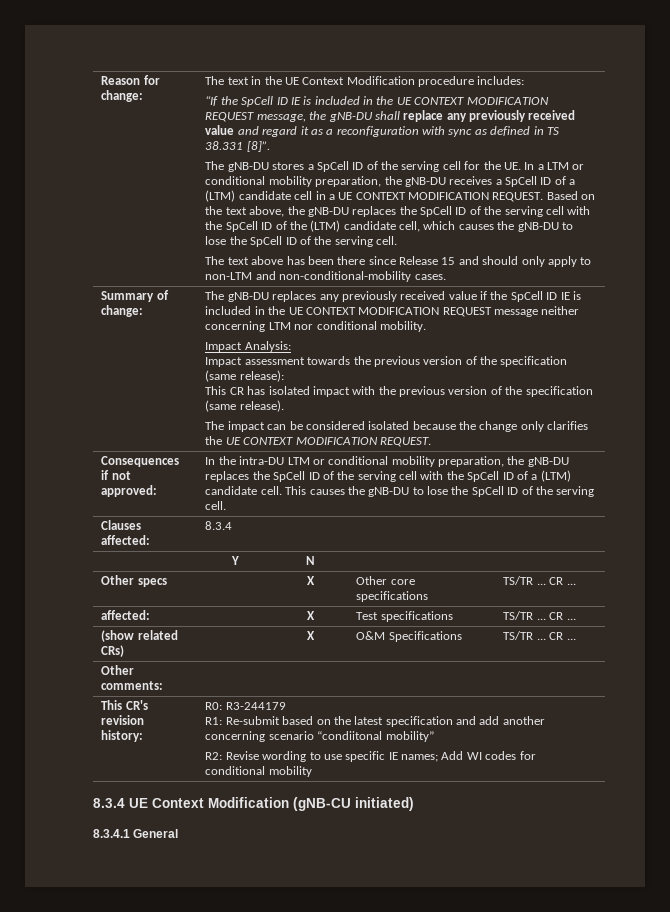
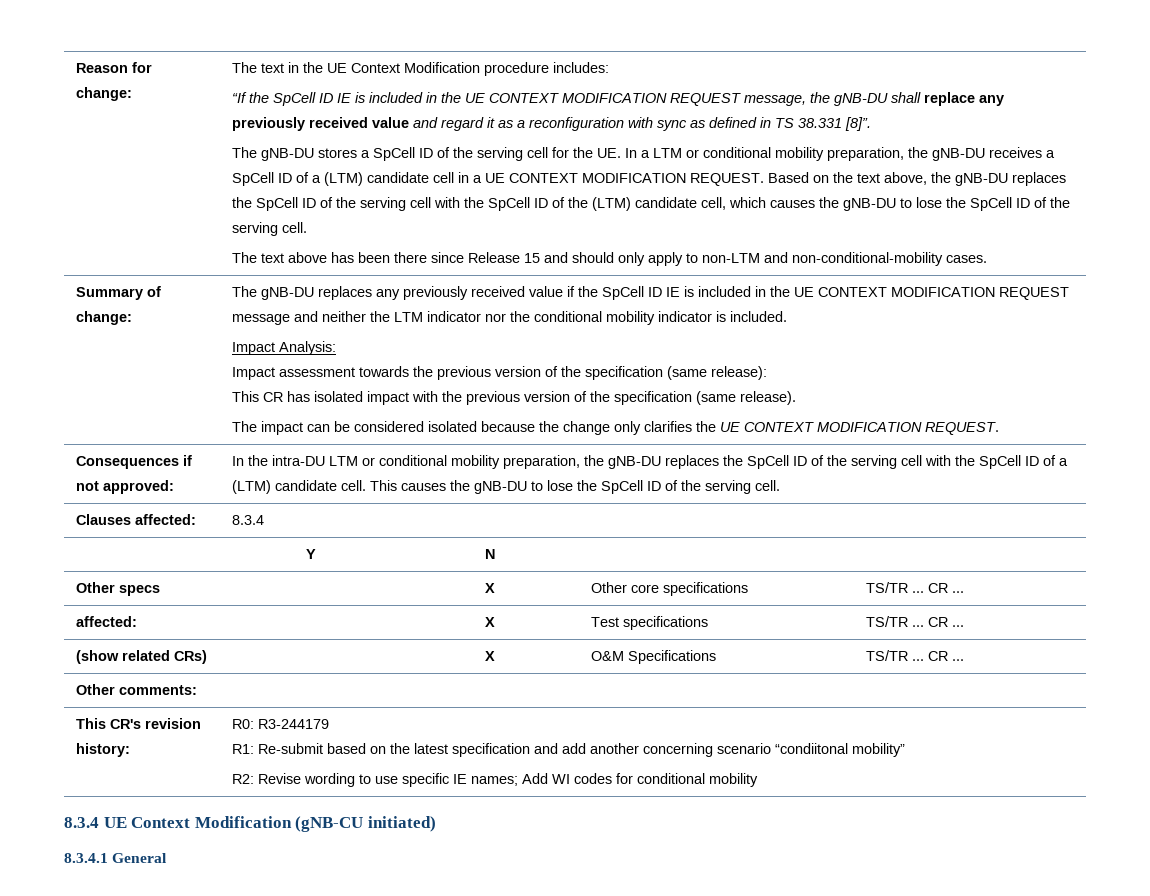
- The gNB-DU replaces any previously received value if the SpCell ID IE is included in the UE CONTEXT MODIFICATION REQUEST message neither concerning LTM nor conditional mobility.
+ The gNB-DU replaces any previously received value if the SpCell ID IE is included in the UE CONTEXT MODIFICATION REQUEST message and neither the LTM indicator nor the conditional mobility indicator is included.

